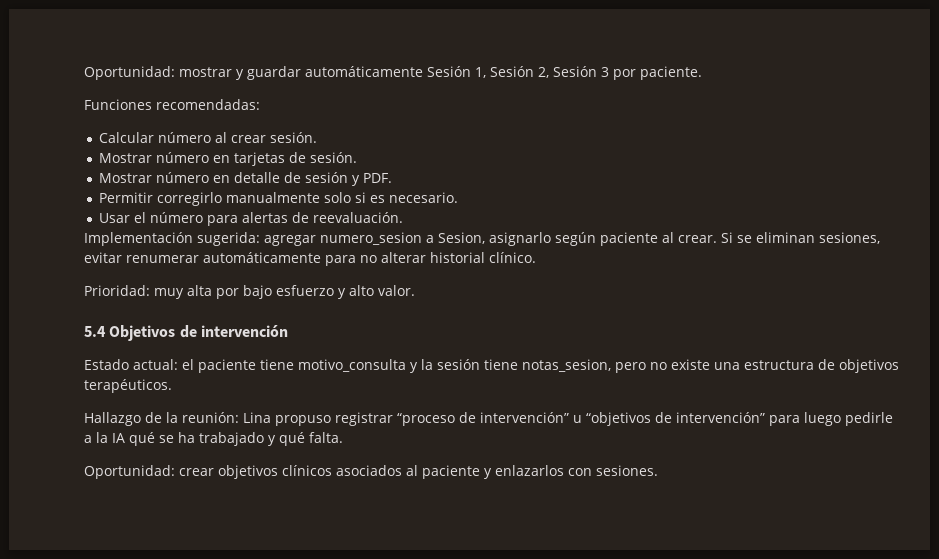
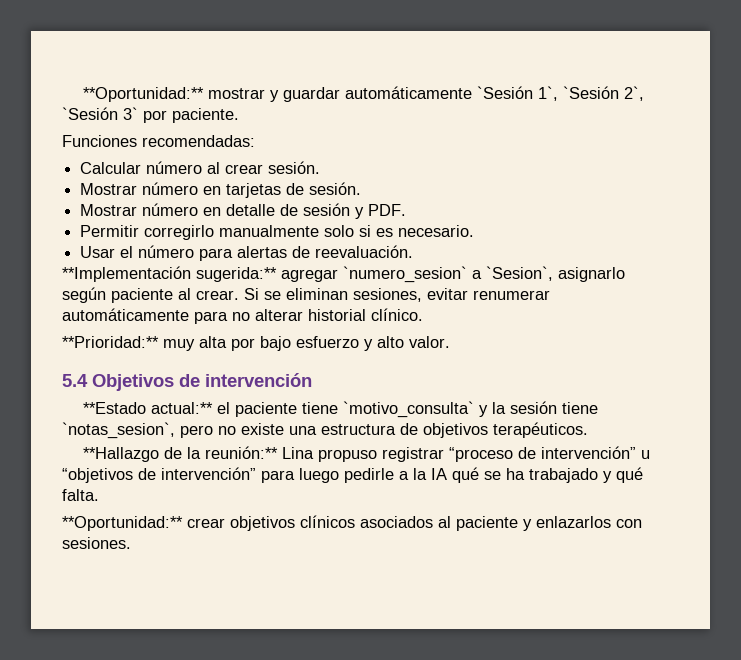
- Oportunidad: mostrar y guardar automáticamente Sesión 1, Sesión 2, Sesión 3 por paciente.
+ **Oportunidad:** mostrar y guardar automáticamente `Sesión 1`, `Sesión 2`, `Sesión 3` por paciente.
- Implementación sugerida: agregar numero_sesion a Sesion, asignarlo según paciente al crear.
+ **Implementación sugerida:** agregar `numero_sesion` a `Sesion`, asignarlo según paciente al crear.
- Prioridad: muy alta por bajo esfuerzo y alto valor.
+ **Prioridad:** muy alta por bajo esfuerzo y alto valor.
- Estado actual: el paciente tiene motivo_consulta y la sesión tiene notas_sesion, pero no existe una estructura de objetivos terapéuticos.
+ **Estado actual:** el paciente tiene `motivo_consulta` y la sesión tiene `notas_sesion`, pero no existe una estructura de objetivos terapéuticos.
- Hallazgo de la reunión: Lina propuso registrar “proceso de intervención” u “objetivos de intervención” para luego pedirle a la IA qué se ha trabajado y qué falta.
+ **Hallazgo de la reunión:** Lina propuso registrar “proceso de intervención” u “objetivos de intervención” para luego pedirle a la IA qué se ha trabajado y qué falta.
- Oportunidad: crear objetivos clínicos asociados al paciente y enlazarlos con sesiones.
+ **Oportunidad:** crear objetivos clínicos asociados al paciente y enlazarlos con sesiones.

